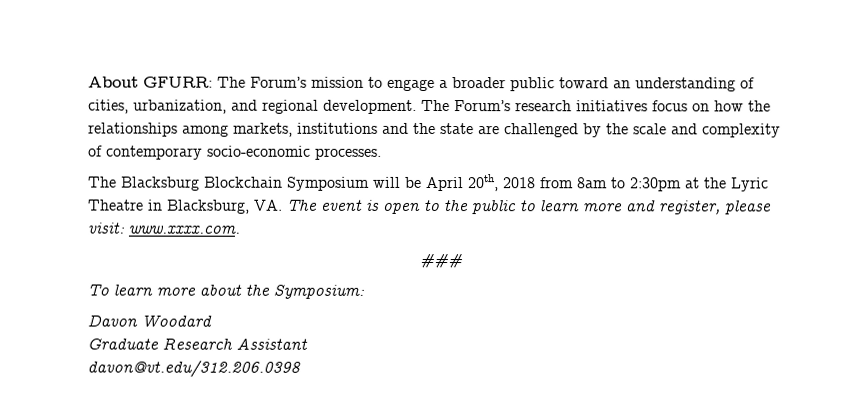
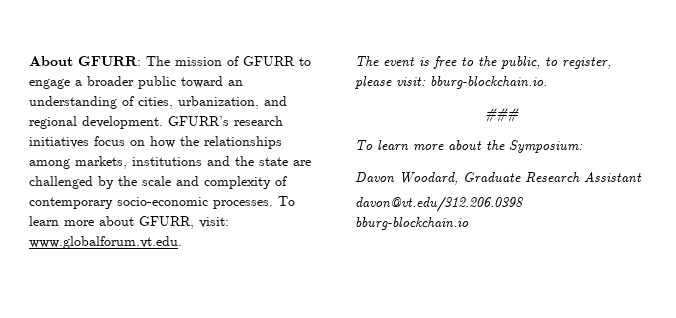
- About GFURR: The Forum’s mission to engage a broader public toward an understanding of cities, urbanization, and regional development.
+ About GFURR: The mission of GFURR to engage a broader public toward an understanding of cities, urbanization, and regional development.
- The Forum’s research initiatives focus on how the relationships among markets, institutions and the state are challenged by the scale and complexity of contemporary socio-economic processes.
- The Blacksburg Blockchain Symposium will be April 20th, 2018 from 8am to 2:30pm at the Lyric Theatre in Blacksburg, VA. The event is open to the public to learn more and register, please visit: www.xxxx.com.
+ GFURR’s research initiatives focus on how the relationships among markets, institutions and the state are challenged by the scale and complexity of contemporary socio-economic processes. To learn more about GFURR, visit: www.globalforum.vt.edu.
+ The event is free to the public, to register, please visit: bburg-blockchain.io.
- Davon Woodard
- Graduate Research Assistant
+ Davon Woodard, Graduate Research Assistant
+ bburg-blockchain.io

